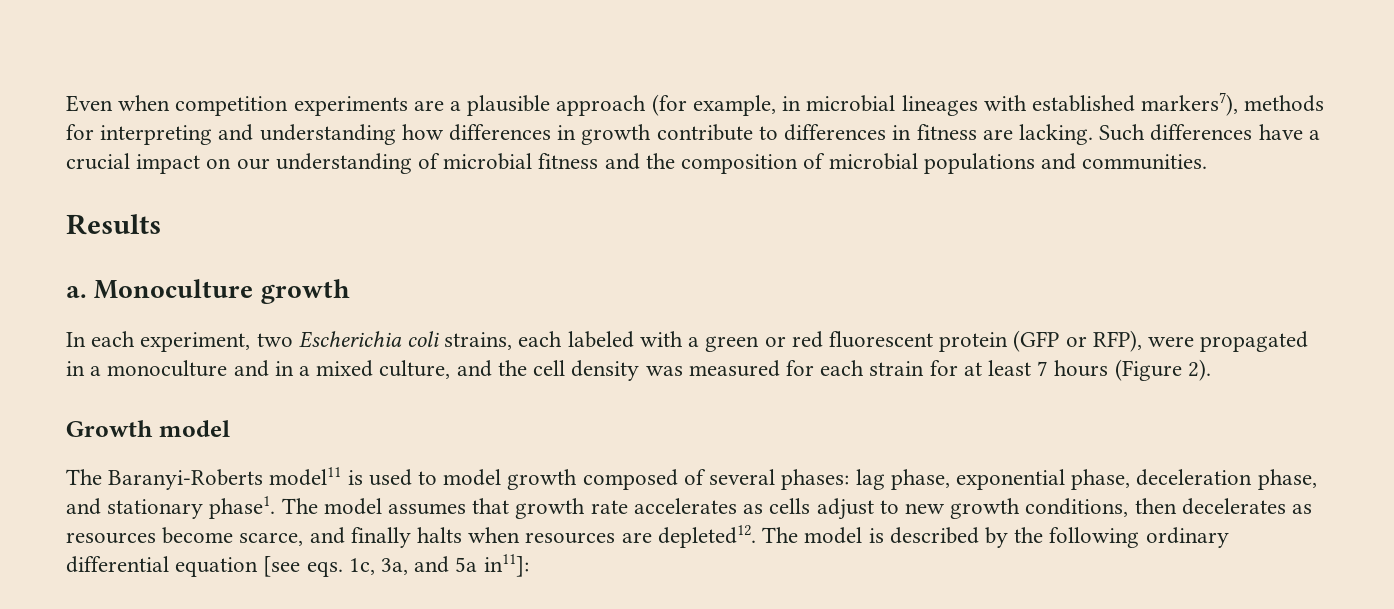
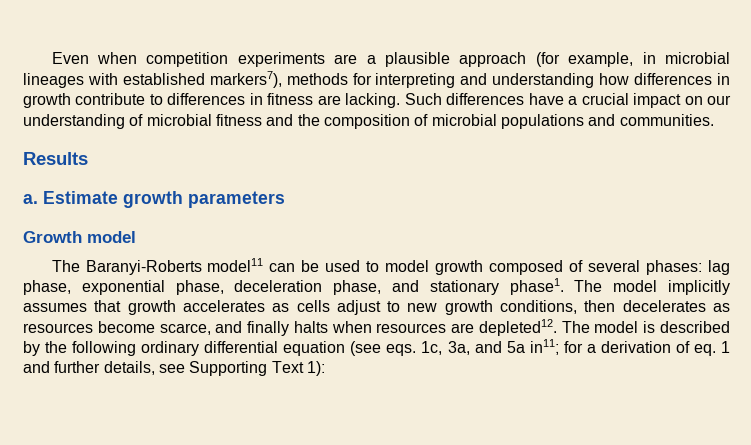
- Monoculture growth
- In each experiment, two Escherichia coli strains, each labeled with a green or red fluorescent protein (GFP or RFP), were propagated in a monoculture and in a mixed culture, and the cell density was measured for each strain for at least 7 hours (Figure 2).
+ Estimate growth parameters
- The Baranyi-Roberts model11 is used to model growth composed of several phases: lag phase, exponential phase, deceleration phase, and stationary phase1.
+ The Baranyi-Roberts model11 can be used to model growth composed of several phases: lag phase, exponential phase, deceleration phase, and stationary phase1.
- The model assumes that growth rate accelerates as cells adjust to new growth conditions, then decelerates as resources become scarce, and finally halts when resources are depleted12.
+ The model implicitly assumes that growth accelerates as cells adjust to new growth conditions, then decelerates as resources become scarce, and finally halts when resources are depleted12.
- The model is described by the following ordinary differential equation [see eqs.
+ The model is described by the following ordinary differential equation (see eqs.
- 1c, 3a, and 5a in11]:
+ 1c, 3a, and 5a in11; for a derivation of eq. 1 and further details, see Supporting Text 1):

